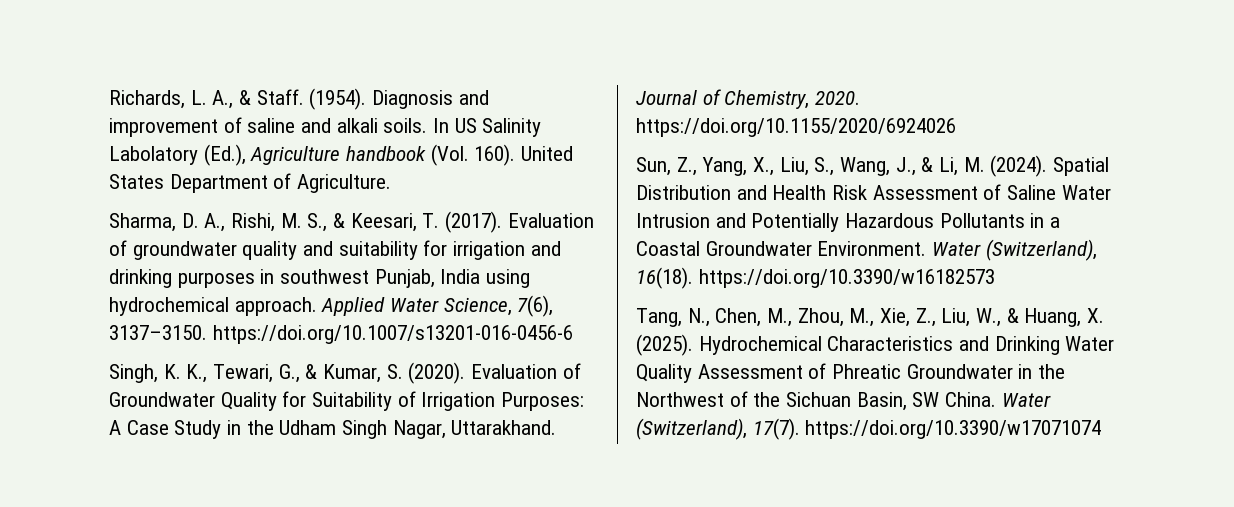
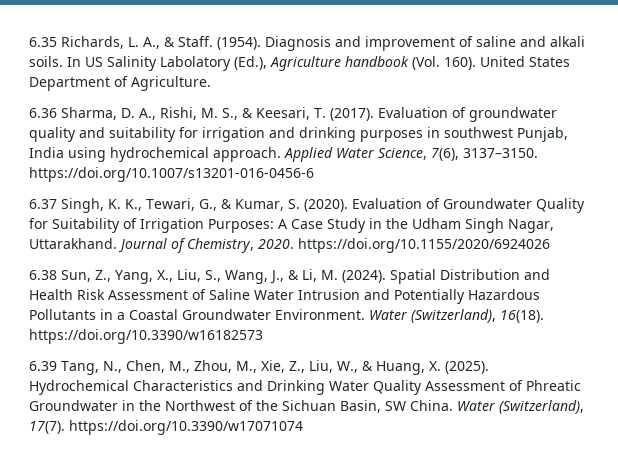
- Richards, L. A., & Staff.
+ 6.35 Richards, L. A., & Staff.
- Sharma, D. A., Rishi, M. S., & Keesari, T. (2017).
+ 6.36 Sharma, D. A., Rishi, M. S., & Keesari, T. (2017).
- Singh, K. K., Tewari, G., & Kumar, S. (2020).
+ 6.37 Singh, K. K., Tewari, G., & Kumar, S. (2020).
- Sun, Z., Yang, X., Liu, S., Wang, J., & Li, M. (2024).
+ 6.38 Sun, Z., Yang, X., Liu, S., Wang, J., & Li, M. (2024).
- Tang, N., Chen, M., Zhou, M., Xie, Z., Liu, W., & Huang, X. (2025).
+ 6.39 Tang, N., Chen, M., Zhou, M., Xie, Z., Liu, W., & Huang, X. (2025).

